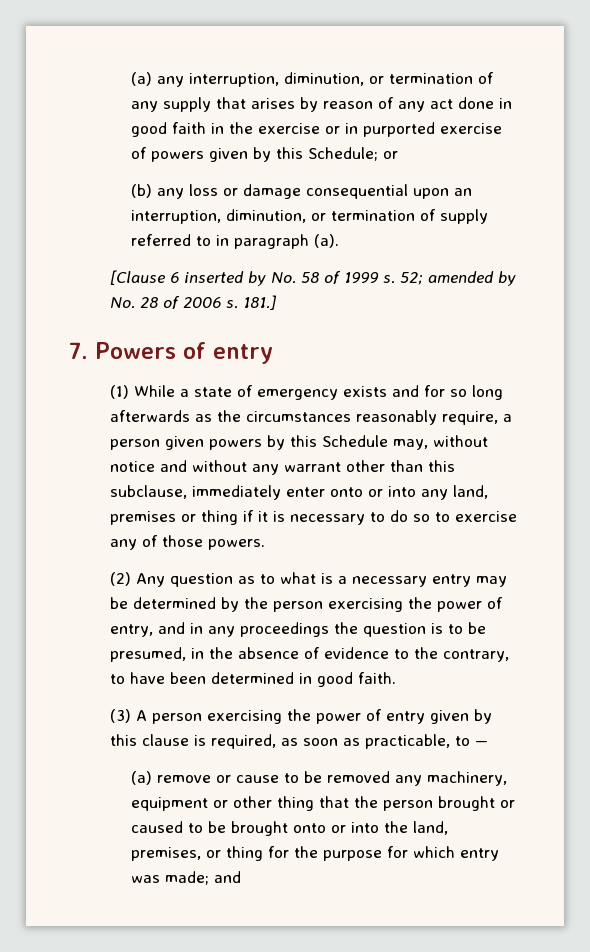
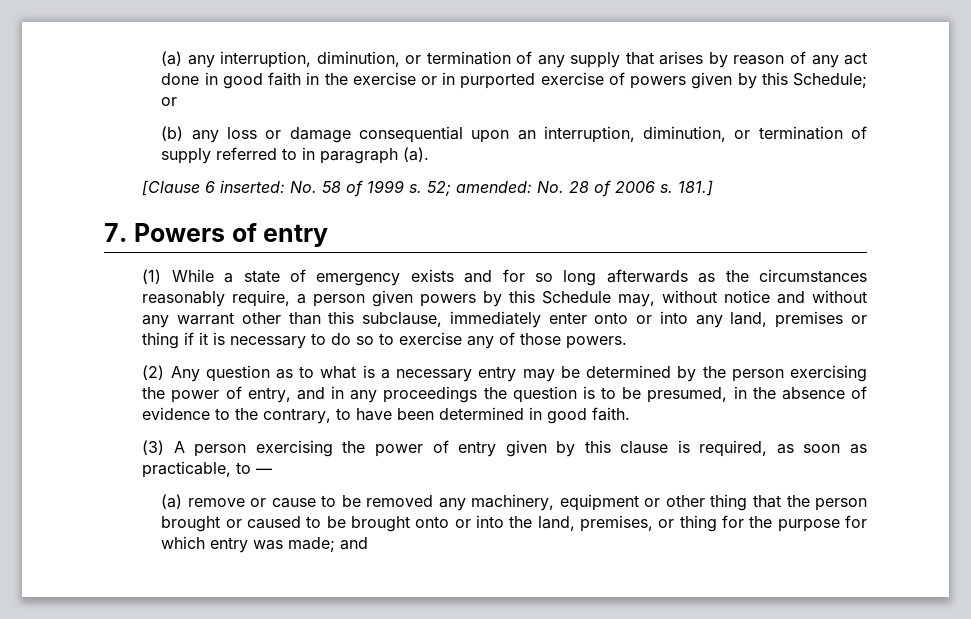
- [Clause 6 inserted by No. 58 of 1999 s.
+ [Clause 6 inserted: No. 58 of 1999 s.
- 52; amended by No. 28 of 2006 s.
+ 52; amended: No. 28 of 2006 s.

